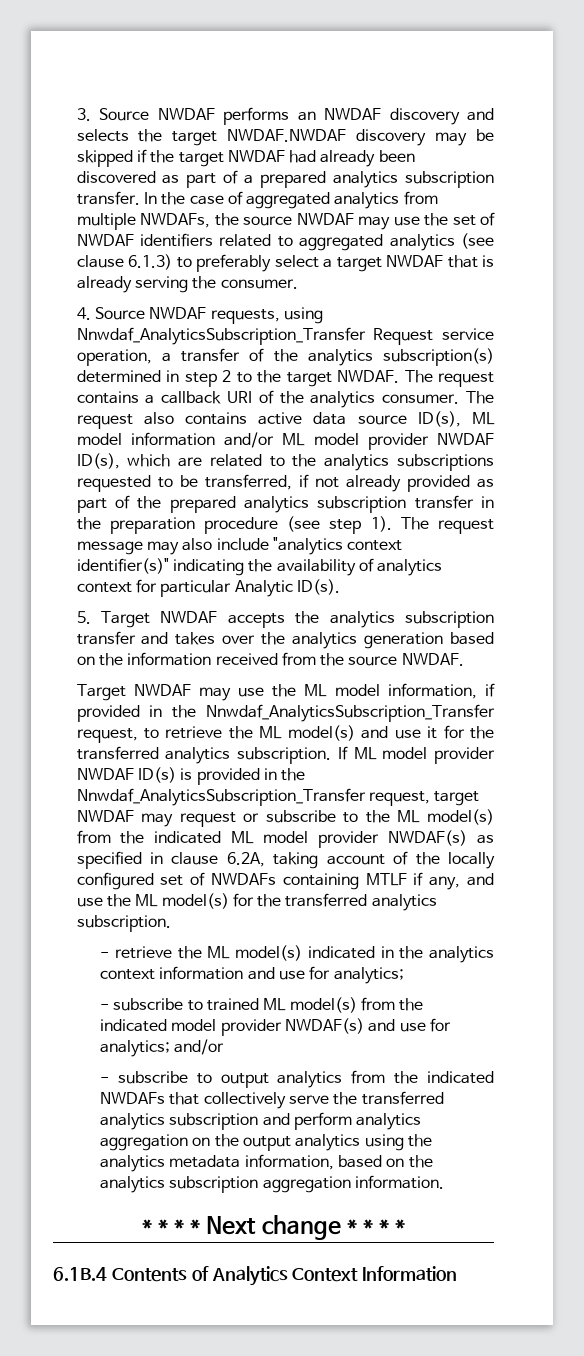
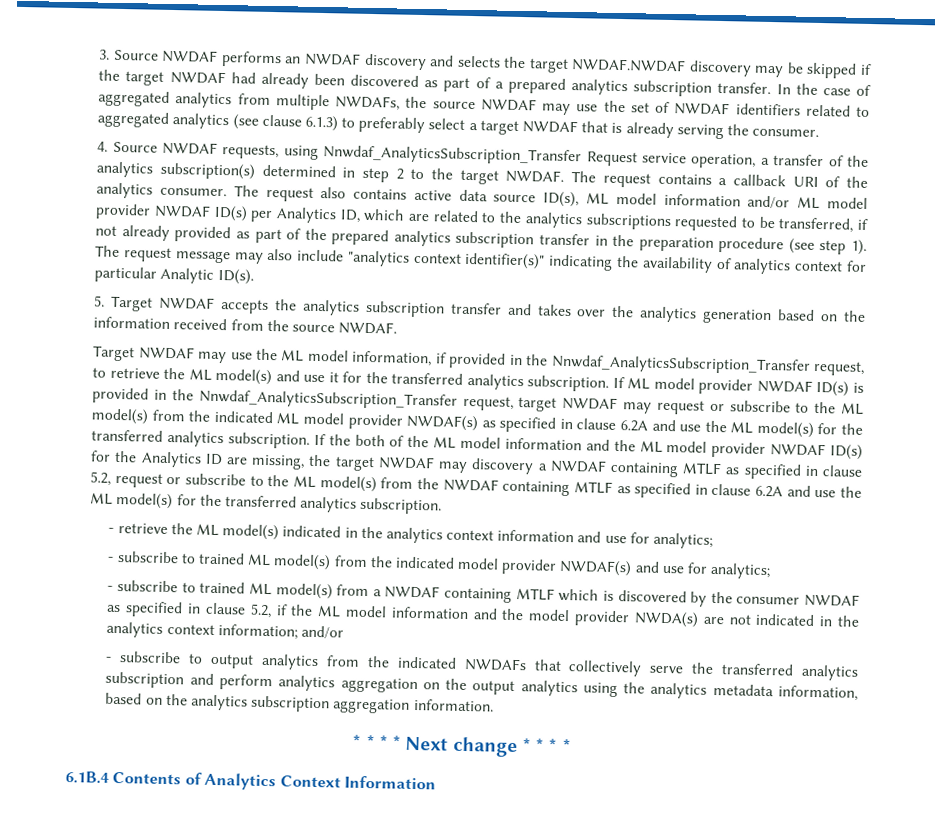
- The request also contains active data source ID(s), ML model information and/or ML model provider NWDAF ID(s), which are related to the analytics subscriptions requested to be transferred, if not already provided as part of the prepared analytics subscription transfer in the preparation procedure (see step 1).
+ The request also contains active data source ID(s), ML model information and/or ML model provider NWDAF ID(s) per Analytics ID, which are related to the analytics subscriptions requested to be transferred, if not already provided as part of the prepared analytics subscription transfer in the preparation procedure (see step 1).
- If ML model provider NWDAF ID(s) is provided in the Nnwdaf_AnalyticsSubscription_Transfer request, target NWDAF may request or subscribe to the ML model(s) from the indicated ML model provider NWDAF(s) as specified in clause 6.2A, taking account of the locally configured set of NWDAFs containing MTLF if any, and use the ML model(s) for the transferred analytics subscription.
+ If ML model provider NWDAF ID(s) is provided in the Nnwdaf_AnalyticsSubscription_Transfer request, target NWDAF may request or subscribe to the ML model(s) from the indicated ML model provider NWDAF(s) as specified in clause 6.2A and use the ML model(s) for the transferred analytics subscription. If the both of the ML model information and the ML model provider NWDAF ID(s) for the Analytics ID are missing, the target NWDAF may discovery a NWDAF containing MTLF as specified in clause 5.2, request or subscribe to the ML model(s) from the NWDAF containing MTLF as specified in clause 6.2A and use the ML model(s) for the transferred analytics subscription.
- - subscribe to trained ML model(s) from the indicated model provider NWDAF(s) and use for analytics; and/or
+ - subscribe to trained ML model(s) from the indicated model provider NWDAF(s) and use for analytics;
+ - subscribe to trained ML model(s) from a NWDAF containing MTLF which is discovered by the consumer NWDAF as specified in clause 5.2, if the ML model information and the model provider NWDA(s) are not indicated in the analytics context information; and/or

